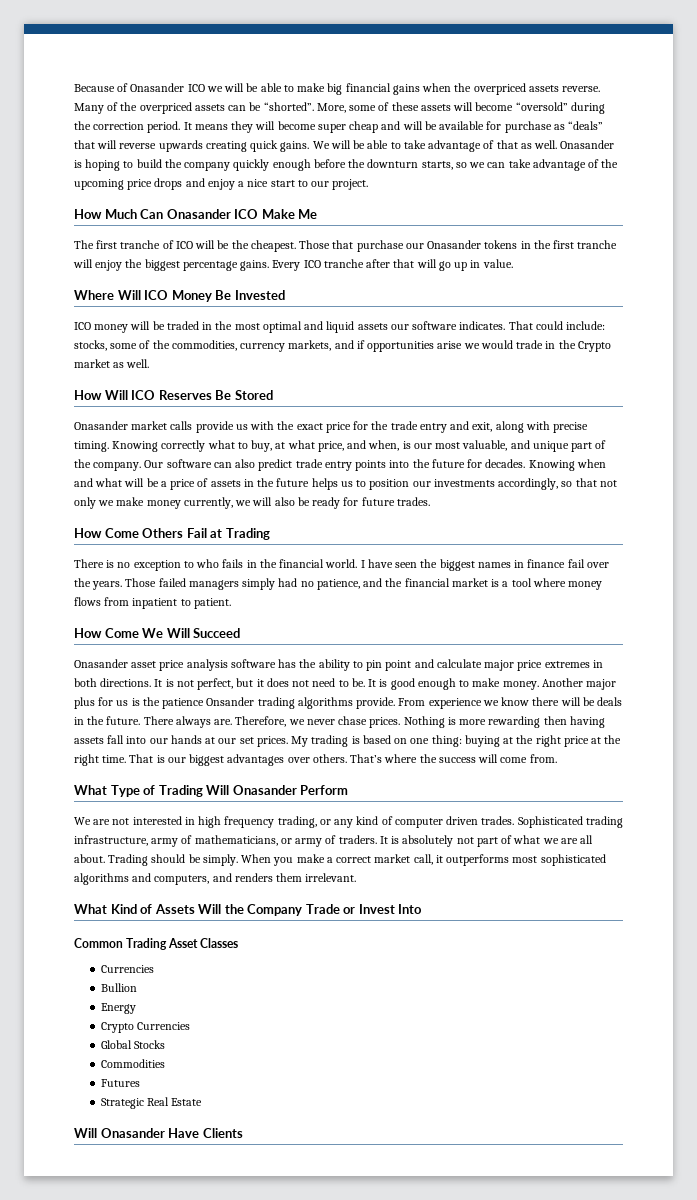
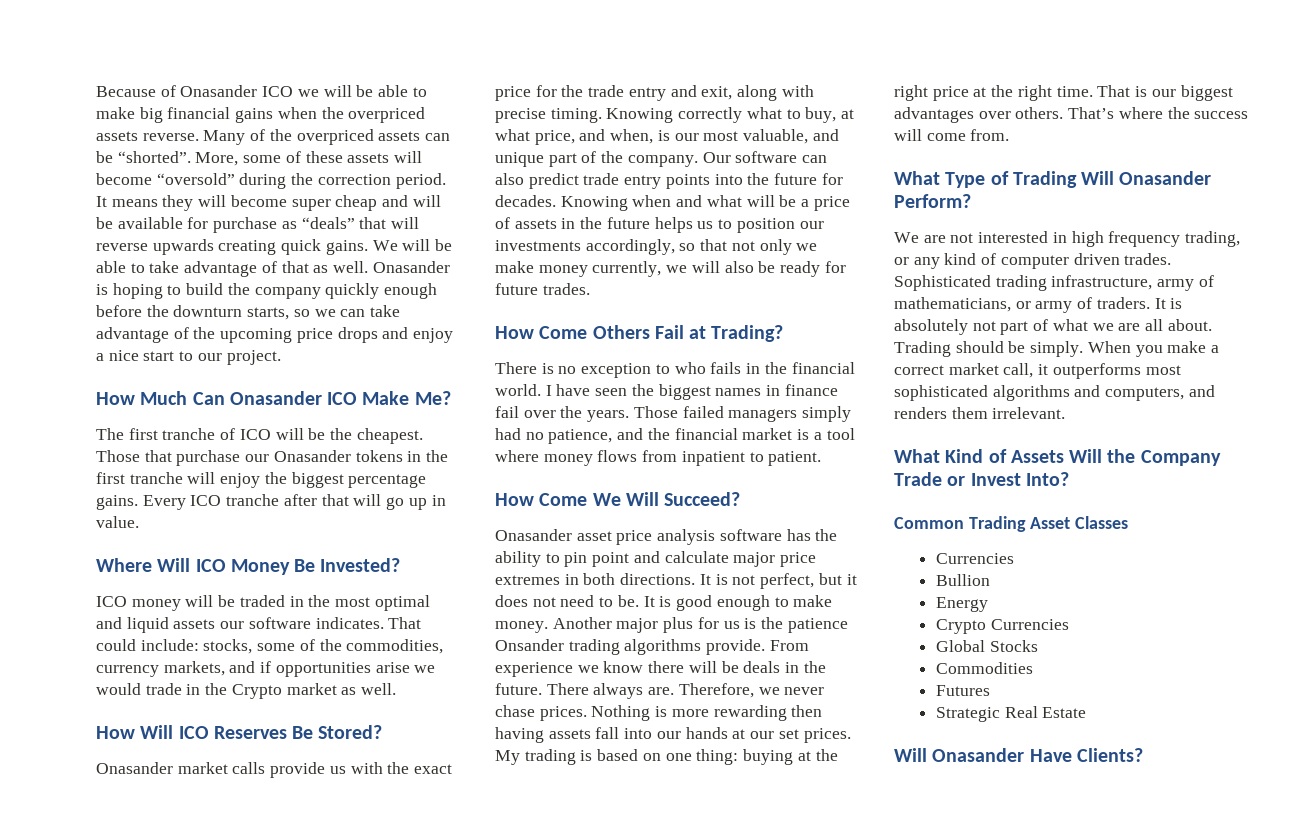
- How Much Can Onasander ICO Make Me
+ How Much Can Onasander ICO Make Me?
- Where Will ICO Money Be Invested
+ Where Will ICO Money Be Invested?
- How Will ICO Reserves Be Stored
+ How Will ICO Reserves Be Stored?
- How Come Others Fail at Trading
+ How Come Others Fail at Trading?
- How Come We Will Succeed
+ How Come We Will Succeed?
- What Type of Trading Will Onasander Perform
+ What Type of Trading Will Onasander Perform?
- What Kind of Assets Will the Company Trade or Invest Into
+ What Kind of Assets Will the Company Trade or Invest Into?
- Will Onasander Have Clients
+ Will Onasander Have Clients?

